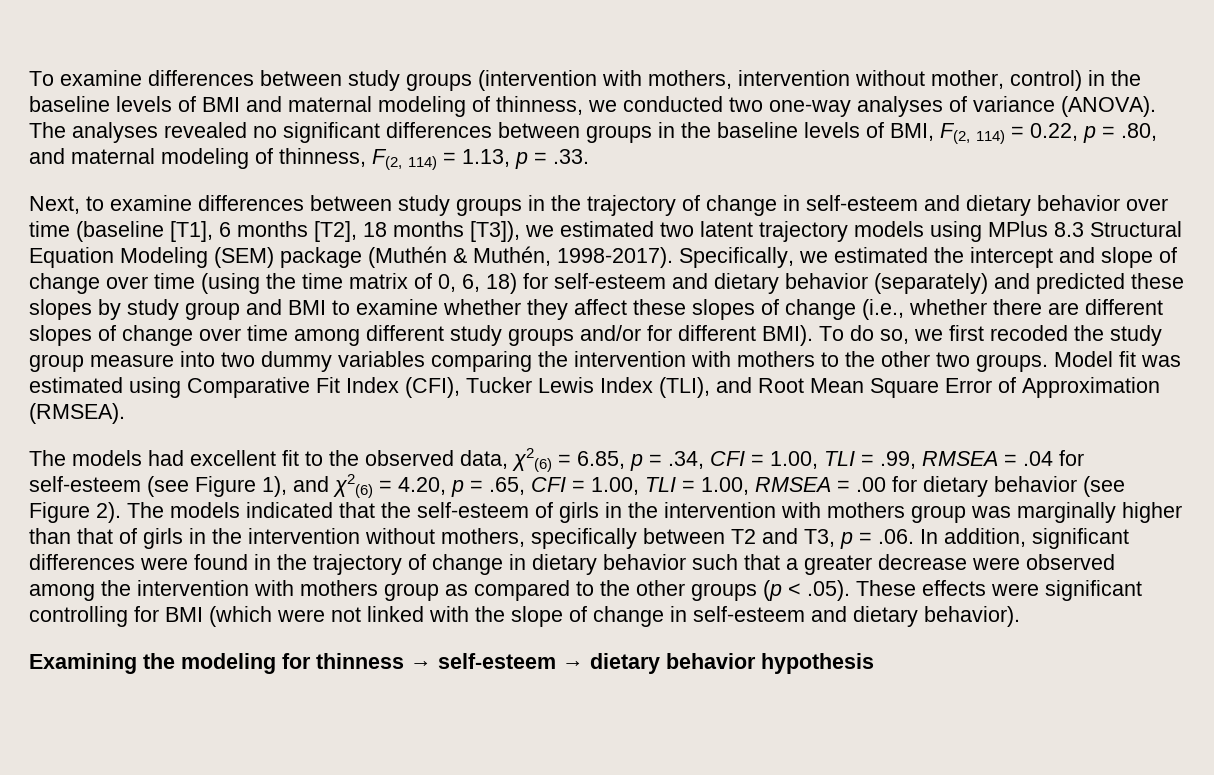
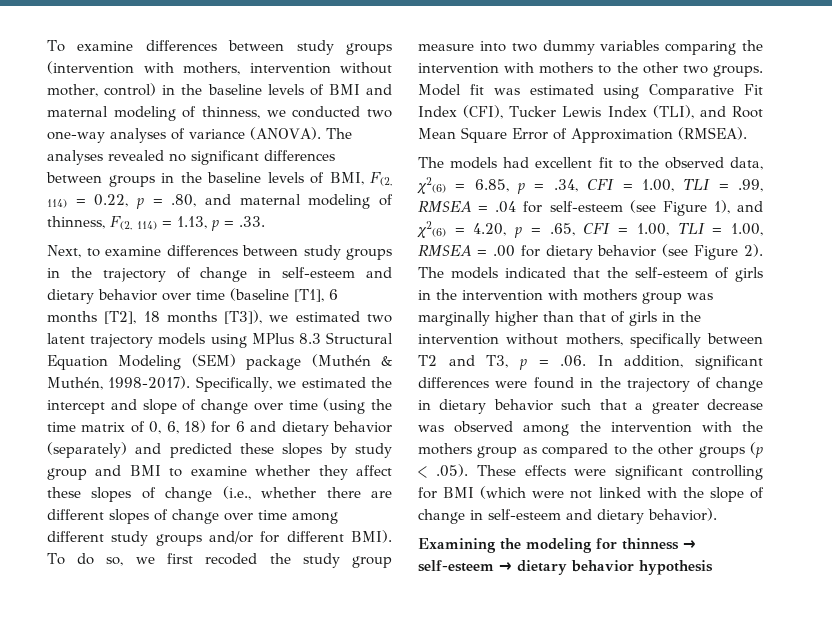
- Specifically, we estimated the intercept and slope of change over time (using the time matrix of 0, 6, 18) for self-esteem and dietary behavior (separately) and predicted these slopes by study group and BMI to examine whether they affect these slopes of change (i.e., whether there are different slopes of change over time among different study groups and/or for different BMI).
+ Specifically, we estimated the intercept and slope of change over time (using the time matrix of 0, 6, 18) for 6 and dietary behavior (separately) and predicted these slopes by study group and BMI to examine whether they affect these slopes of change (i.e., whether there are different slopes of change over time among different study groups and/or for different BMI).
- The models indicated that the self-esteem of girls in the intervention with mothers group was marginally higher than that of girls in the intervention without mothers, specifically between T2 and T3, p = .06. In addition, significant differences were found in the trajectory of change in dietary behavior such that a greater decrease were observed among the intervention with mothers group as compared to the other groups (p < .05). These effects were significant controlling for BMI (which were not linked with the slope of change in self-esteem and dietary behavior).
+ The models indicated that the self-esteem of girls in the intervention with mothers group was marginally higher than that of girls in the intervention without mothers, specifically between T2 and T3, p = .06. In addition, significant differences were found in the trajectory of change in dietary behavior such that a greater decrease was observed among the intervention with the mothers group as compared to the other groups (p < .05). These effects were significant controlling for BMI (which were not linked with the slope of change in self-esteem and dietary behavior).

